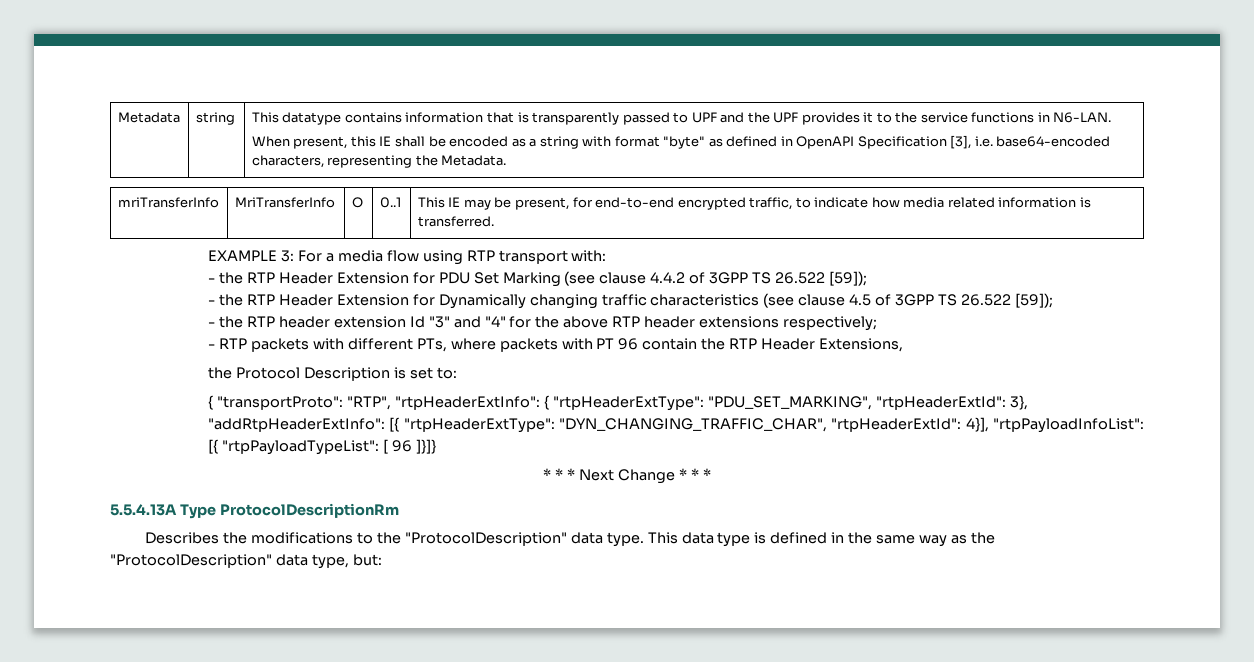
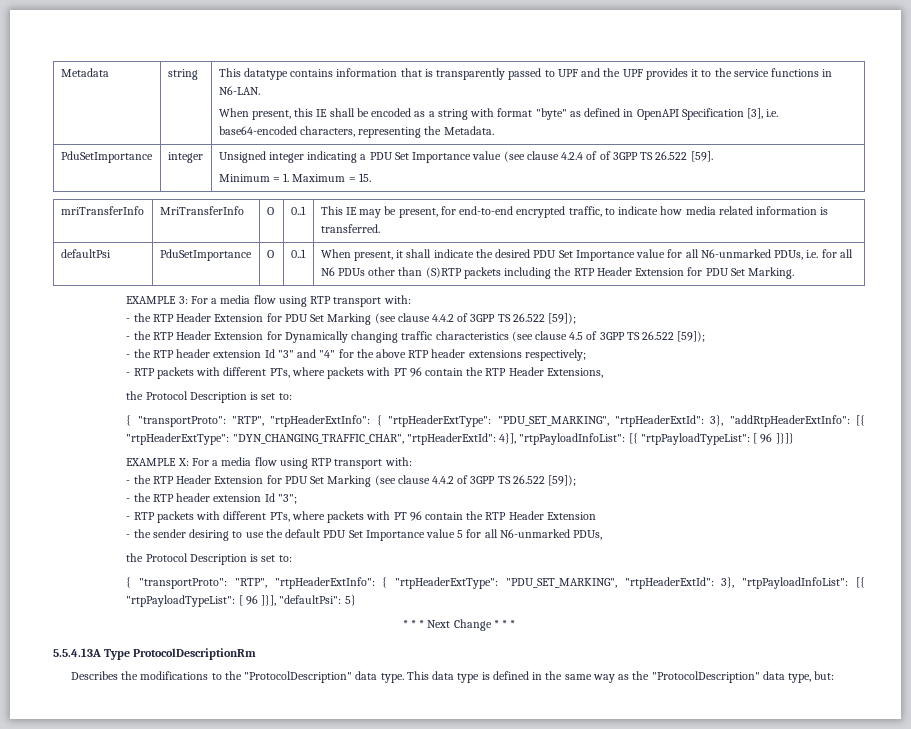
+ PduSetImportance | integer | Unsigned integer indicating a PDU Set Importance value (see clause 4.2.4 of of 3GPP TS 26.522 [59].
+ Minimum = 1. Maximum = 15.
+ defaultPsi | PduSetImportance | O | 0..1 | When present, it shall indicate the desired PDU Set Importance value for all N6-unmarked PDUs, i.e. for all N6 PDUs other than (S)RTP packets including the RTP Header Extension for PDU Set Marking.
+ EXAMPLE X: For a media flow using RTP transport with:
+ - the RTP Header Extension for PDU Set Marking (see clause 4.4.2 of 3GPP TS 26.522 [59]);
+ - the RTP header extension Id "3";
+ - RTP packets with different PTs, where packets with PT 96 contain the RTP Header Extension
+ - the sender desiring to use the default PDU Set Importance value 5 for all N6-unmarked PDUs,
+ the Protocol Description is set to:
+ { "transportProto": "RTP", "rtpHeaderExtInfo": { "rtpHeaderExtType": "PDU_SET_MARKING", "rtpHeaderExtId": 3}, "rtpPayloadInfoList": [{ "rtpPayloadTypeList": [ 96 ]}], "defaultPsi": 5}

